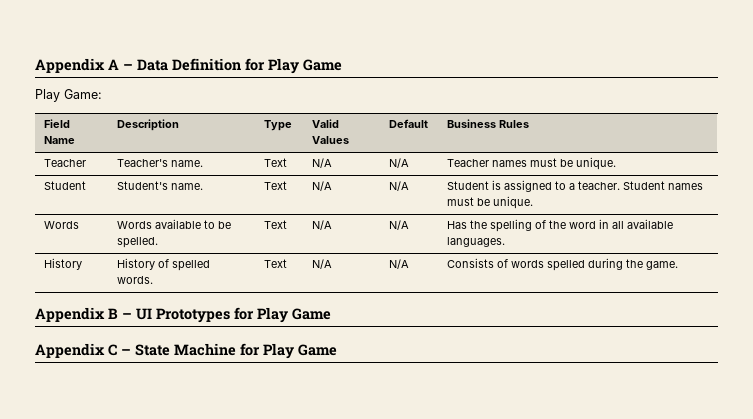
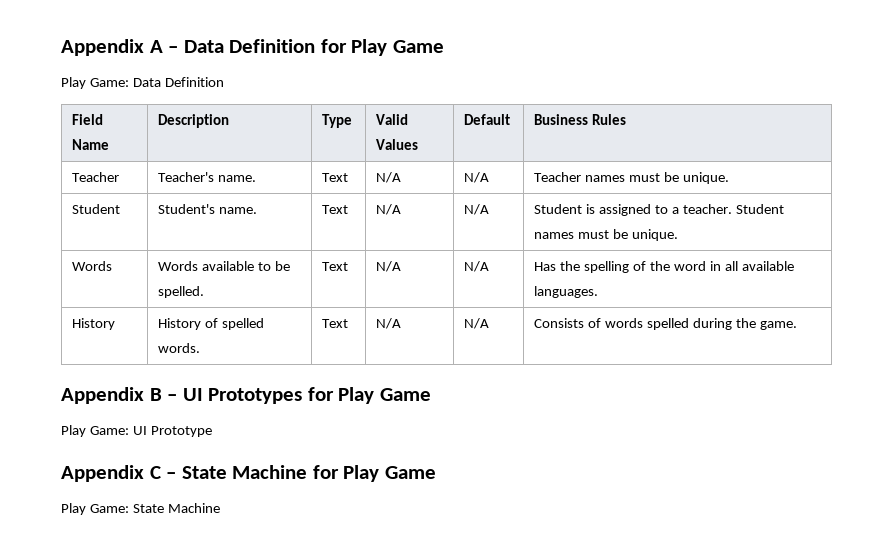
- Play Game:
+ Play Game: Data Definition
+ Play Game: UI Prototype
+ Play Game: State Machine

